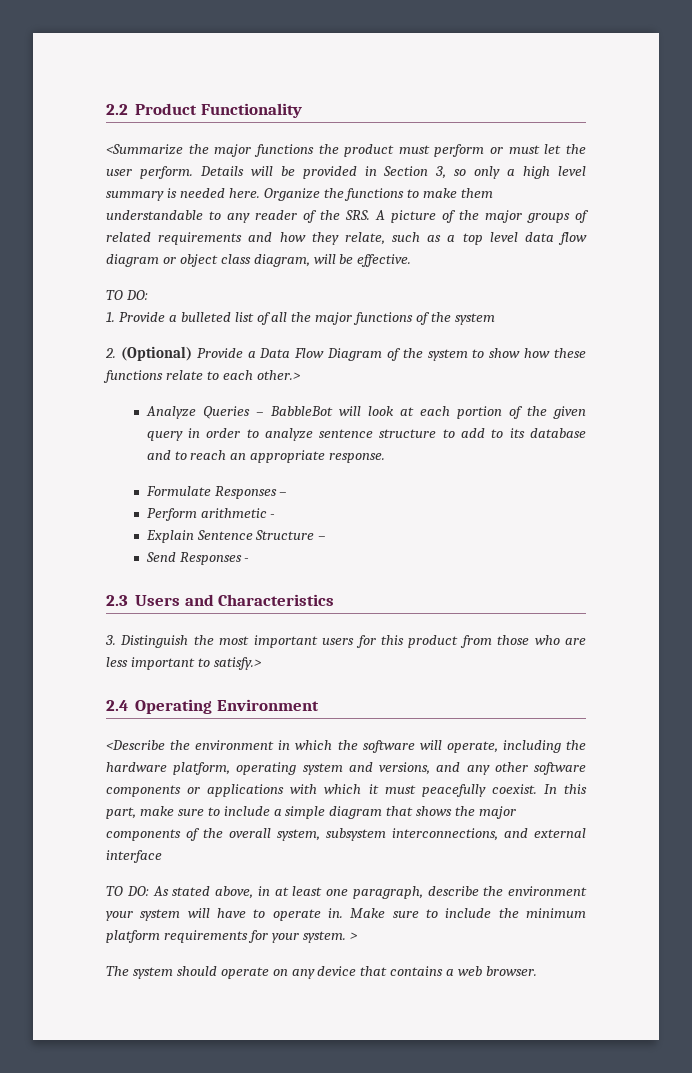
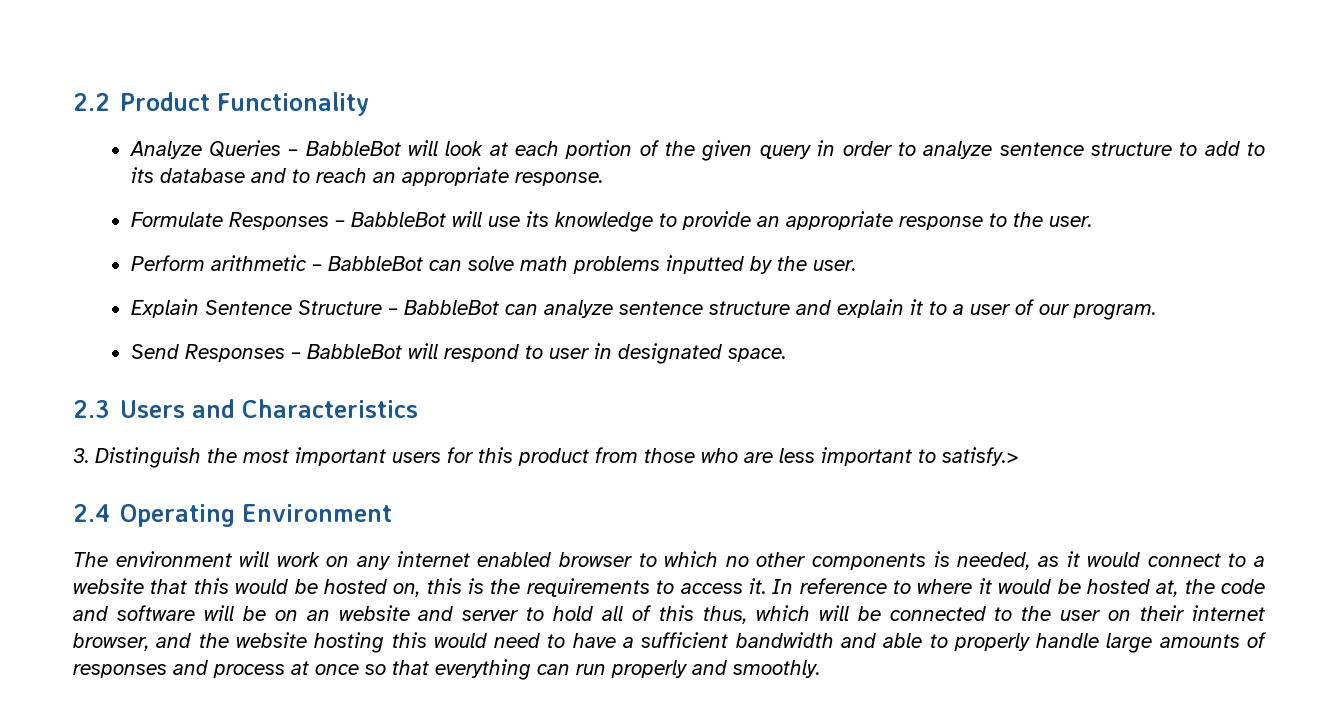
- <Summarize the major functions the product must perform or must let the user perform. Details will be provided in Section 3, so only a high level summary is needed here. Organize the functions to make them understandable to any reader of the SRS. A picture of the major groups of related requirements and how they relate, such as a top level data flow diagram or object class diagram, will be effective.
- TO DO:
- 1. Provide a bulleted list of all the major functions of the system
- 2. (Optional) Provide a Data Flow Diagram of the system to show how these functions relate to each other.>
- Formulate Responses –
- Perform arithmetic -
- Explain Sentence Structure –
- Send Responses -
+ Formulate Responses – BabbleBot will use its knowledge to provide an appropriate response to the user.
+ Perform arithmetic – BabbleBot can solve math problems inputted by the user.
+ Explain Sentence Structure – BabbleBot can analyze sentence structure and explain it to a user of our program.
+ Send Responses – BabbleBot will respond to user in designated space.
- <Describe the environment in which the software will operate, including the hardware platform, operating system and versions, and any other software components or applications with which it must peacefully coexist. In this part, make sure to include a simple diagram that shows the major components of the overall system, subsystem interconnections, and external interface
- TO DO: As stated above, in at least one paragraph, describe the environment your system will have to operate in. Make sure to include the minimum platform requirements for your system. >
- The system should operate on any device that contains a web browser.
+ The environment will work on any internet enabled browser to which no other components is needed, as it would connect to a website that this would be hosted on, this is the requirements to access it. In reference to where it would be hosted at, the code and software will be on an website and server to hold all of this thus, which will be connected to the user on their internet browser, and the website hosting this would need to have a sufficient bandwidth and able to properly handle large amounts of responses and process at once so that everything can run properly and smoothly.

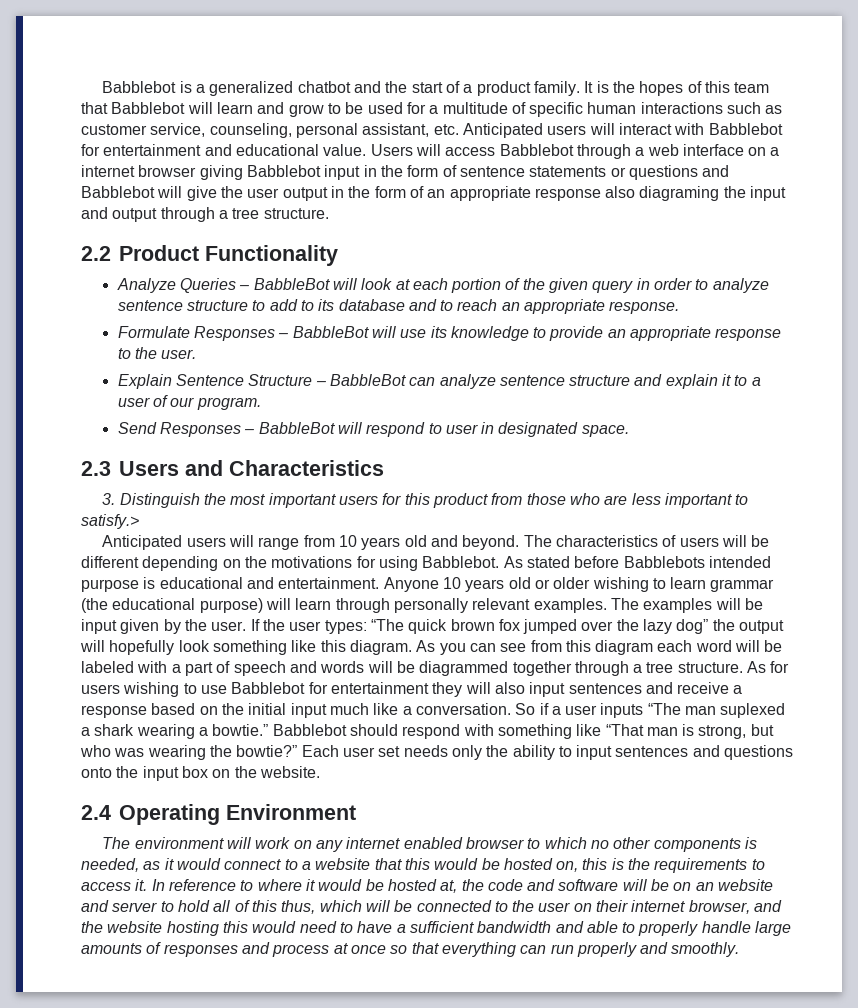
+ Babblebot is a generalized chatbot and the start of a product family. It is the hopes of this team that Babblebot will learn and grow to be used for a multitude of specific human interactions such as customer service, counseling, personal assistant, etc. Anticipated users will interact with Babblebot for entertainment and educational value. Users will access Babblebot through a web interface on a internet browser giving Babblebot input in the form of sentence statements or questions and Babblebot will give the user output in the form of an appropriate response also diagraming the input and output through a tree structure.
- Perform arithmetic – BabbleBot can solve math problems inputted by the user.
+ Anticipated users will range from 10 years old and beyond. The characteristics of users will be different depending on the motivations for using Babblebot. As stated before Babblebots intended purpose is educational and entertainment. Anyone 10 years old or older wishing to learn grammar (the educational purpose) will learn through personally relevant examples. The examples will be input given by the user. If the user types: “The quick brown fox jumped over the lazy dog” the output will hopefully look something like this diagram. As you can see from this diagram each word will be labeled with a part of speech and words will be diagrammed together through a tree structure. As for users wishing to use Babblebot for entertainment they will also input sentences and receive a response based on the initial input much like a conversation. So if a user inputs “The man suplexed a shark wearing a bowtie.” Babblebot should respond with something like “That man is strong, but who was wearing the bowtie?” Each user set needs only the ability to input sentences and questions onto the input box on the website.

